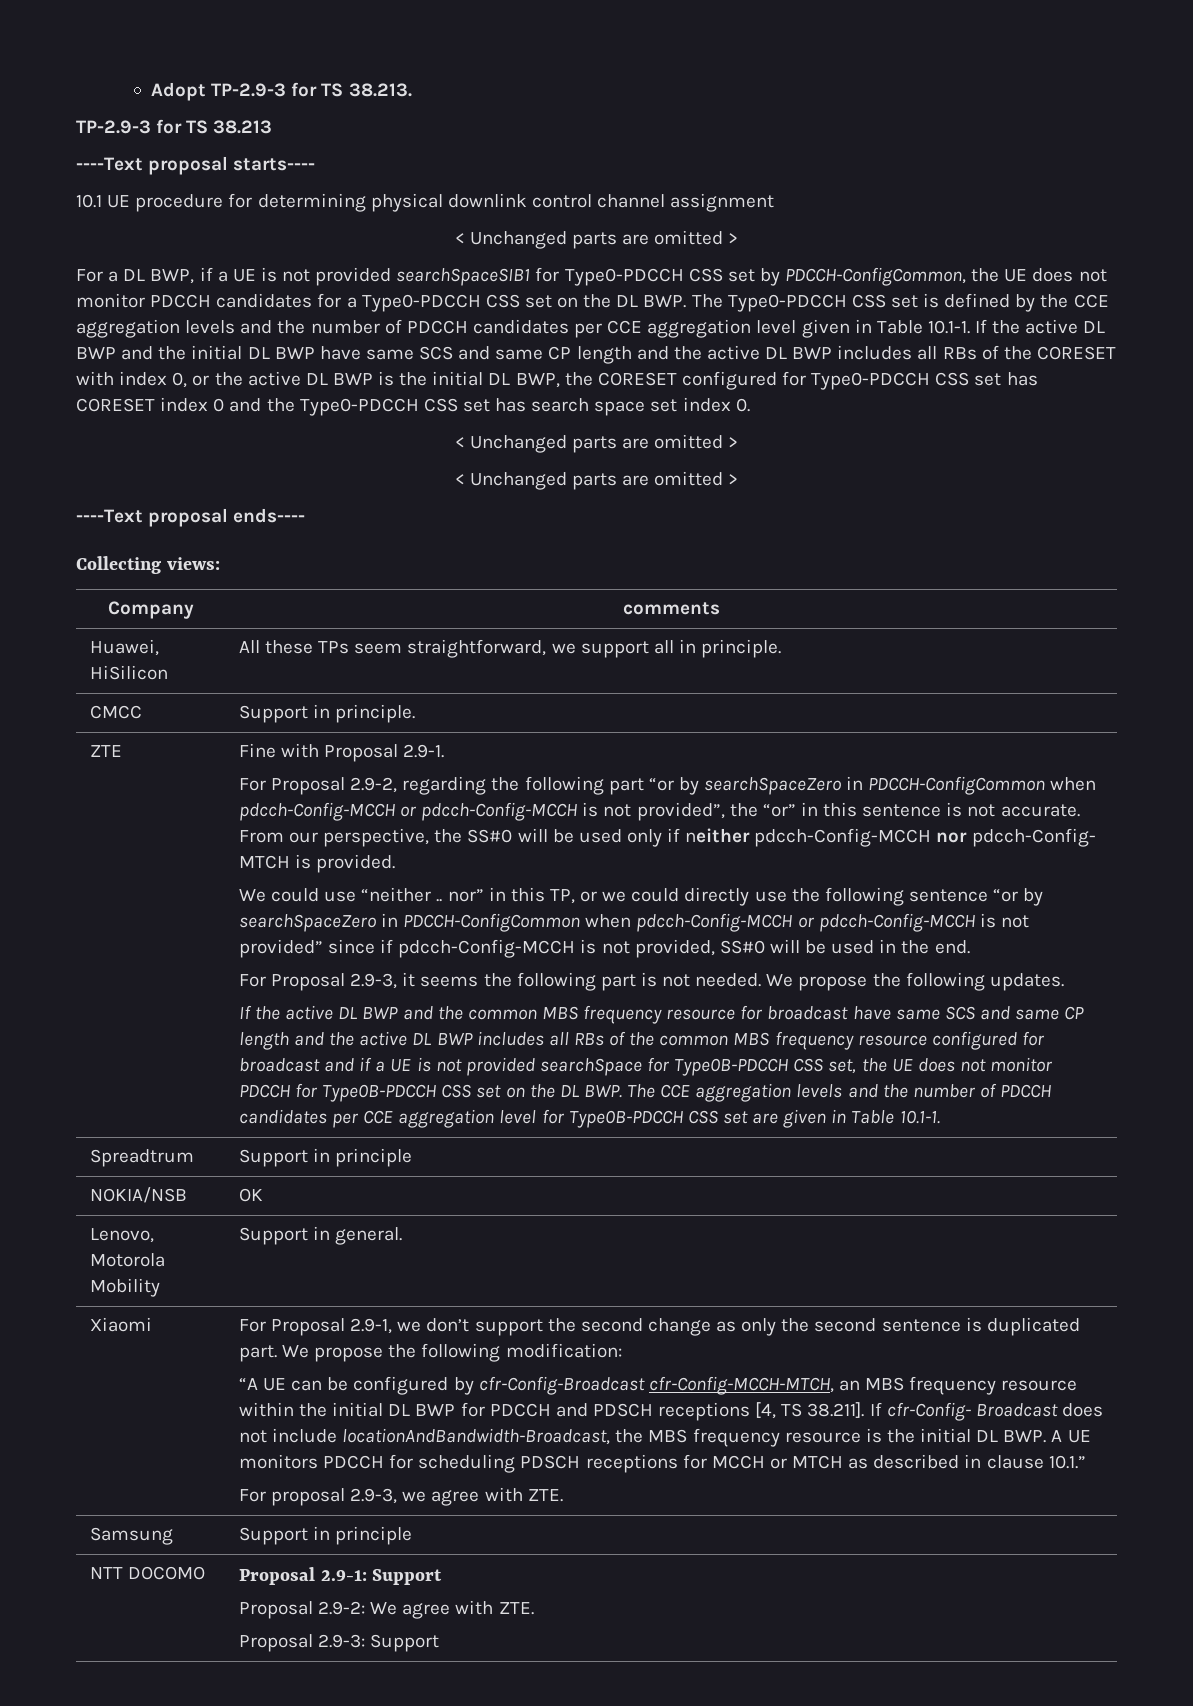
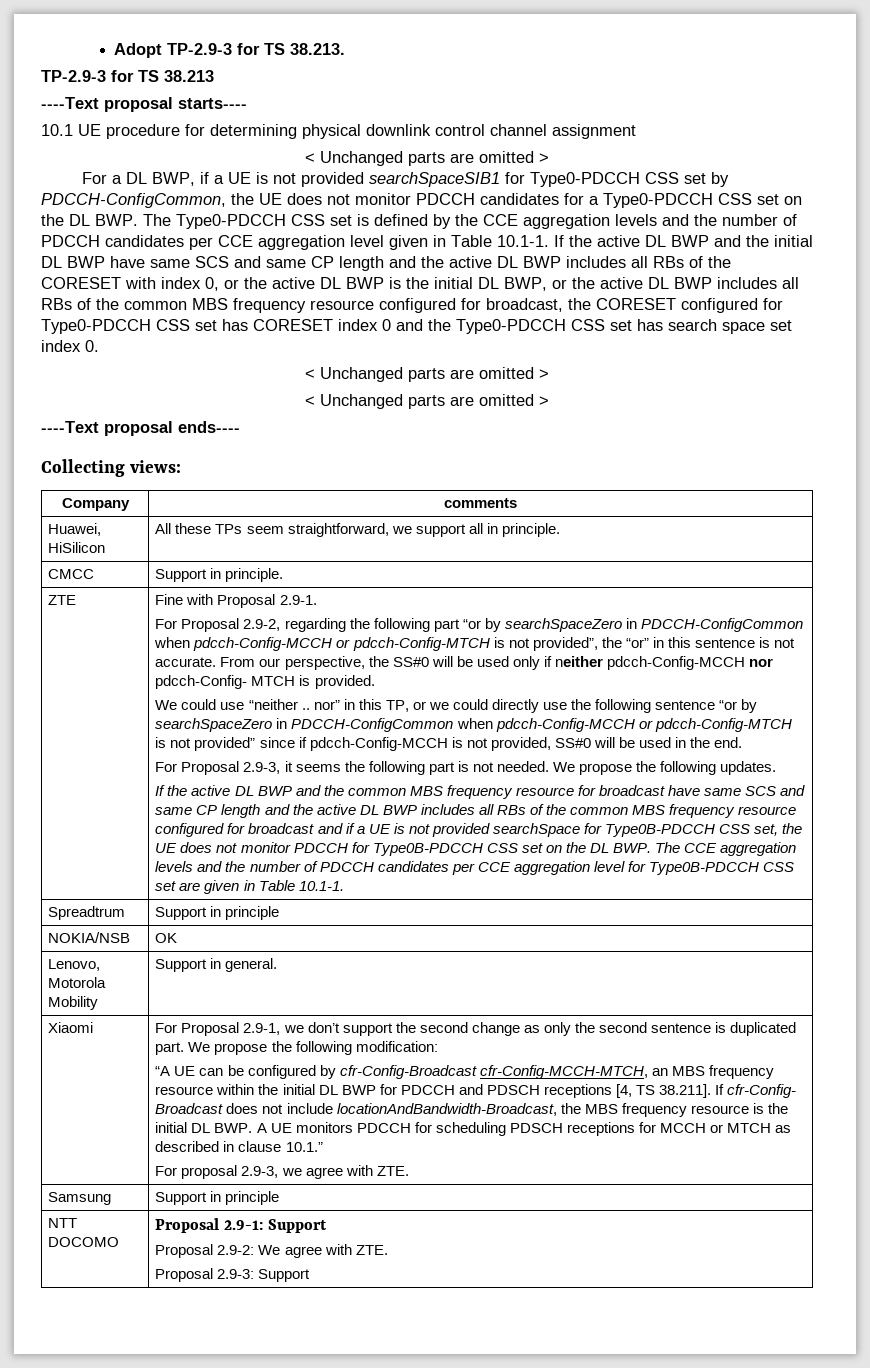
- For a DL BWP, if a UE is not provided searchSpaceSIB1 for Type0-PDCCH CSS set by PDCCH-ConfigCommon, the UE does not monitor PDCCH candidates for a Type0-PDCCH CSS set on the DL BWP. The Type0-PDCCH CSS set is defined by the CCE aggregation levels and the number of PDCCH candidates per CCE aggregation level given in Table 10.1-1. If the active DL BWP and the initial DL BWP have same SCS and same CP length and the active DL BWP includes all RBs of the CORESET with index 0, or the active DL BWP is the initial DL BWP, the CORESET configured for Type0-PDCCH CSS set has CORESET index 0 and the Type0-PDCCH CSS set has search space set index 0.
+ For a DL BWP, if a UE is not provided searchSpaceSIB1 for Type0-PDCCH CSS set by PDCCH-ConfigCommon, the UE does not monitor PDCCH candidates for a Type0-PDCCH CSS set on the DL BWP. The Type0-PDCCH CSS set is defined by the CCE aggregation levels and the number of PDCCH candidates per CCE aggregation level given in Table 10.1-1. If the active DL BWP and the initial DL BWP have same SCS and same CP length and the active DL BWP includes all RBs of the CORESET with index 0, or the active DL BWP is the initial DL BWP, or the active DL BWP includes all RBs of the common MBS frequency resource configured for broadcast, the CORESET configured for Type0-PDCCH CSS set has CORESET index 0 and the Type0-PDCCH CSS set has search space set index 0.
- For Proposal 2.9-2, regarding the following part “or by searchSpaceZero in PDCCH-ConfigCommon when pdcch-Config-MCCH or pdcch-Config-MCCH is not provided”, the “or” in this sentence is not accurate.
+ For Proposal 2.9-2, regarding the following part “or by searchSpaceZero in PDCCH-ConfigCommon when pdcch-Config-MCCH or pdcch-Config-MTCH is not provided”, the “or” in this sentence is not accurate.
- We could use “neither .. nor” in this TP, or we could directly use the following sentence “or by searchSpaceZero in PDCCH-ConfigCommon when pdcch-Config-MCCH or pdcch-Config-MCCH is not provided” since if pdcch-Config-MCCH is not provided, SS#0 will be used in the end.
+ We could use “neither .. nor” in this TP, or we could directly use the following sentence “or by searchSpaceZero in PDCCH-ConfigCommon when pdcch-Config-MCCH or pdcch-Config-MTCH is not provided” since if pdcch-Config-MCCH is not provided, SS#0 will be used in the end.

